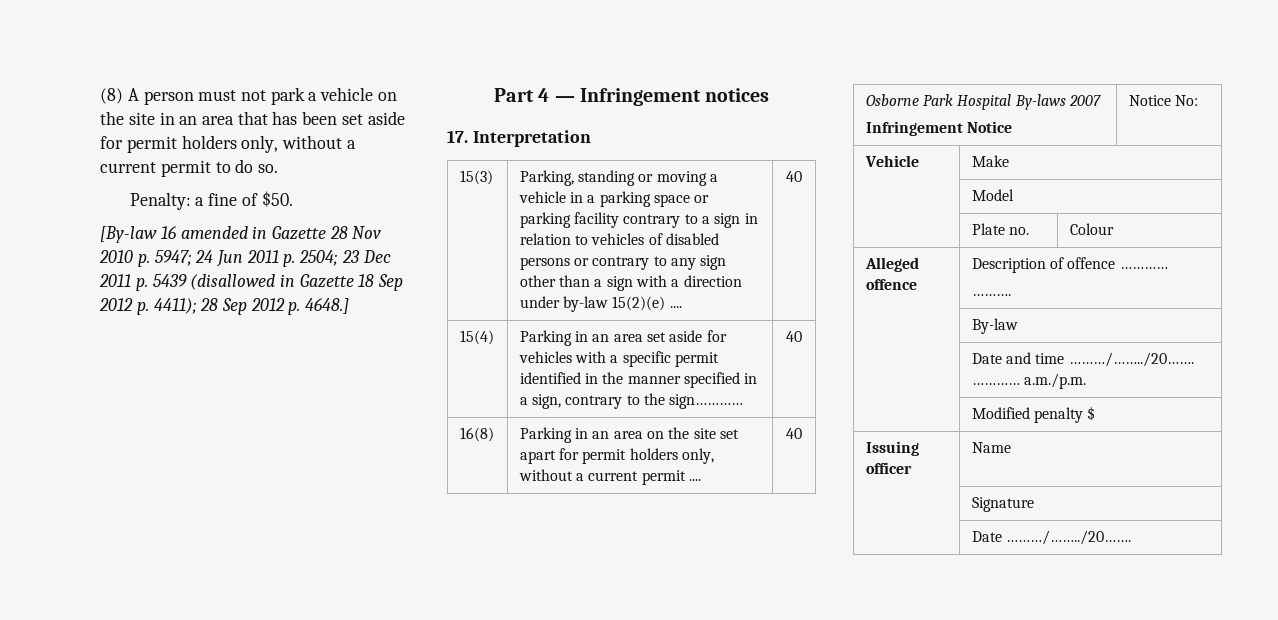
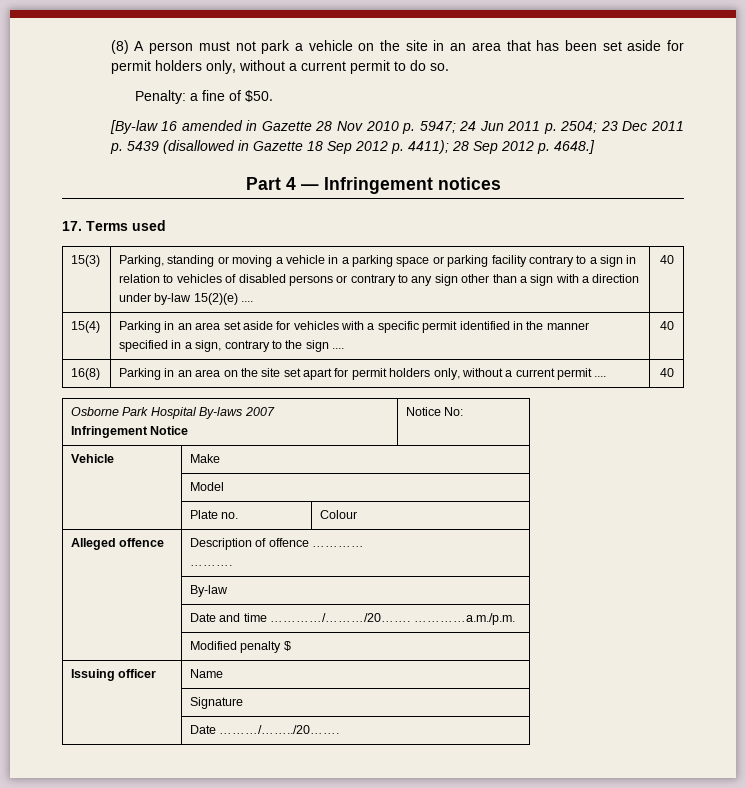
- 17. Interpretation
+ 17. Terms used
- 15(4) | Parking in an area set aside for vehicles with a specific permit identified in the manner specified in a sign, contrary to the sign………… | 40
+ 15(4) | Parking in an area set aside for vehicles with a specific permit identified in the manner specified in a sign, contrary to the sign .... | 40
- | Date and time ………/……../20……. ………… a.m./p.m.
+ | Date and time …………/………/20……. …………a.m./p.m.

